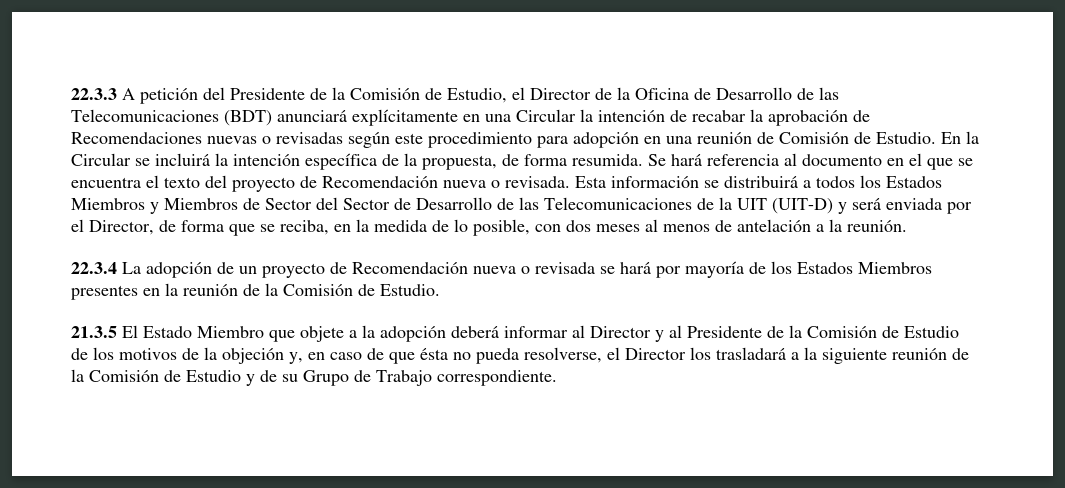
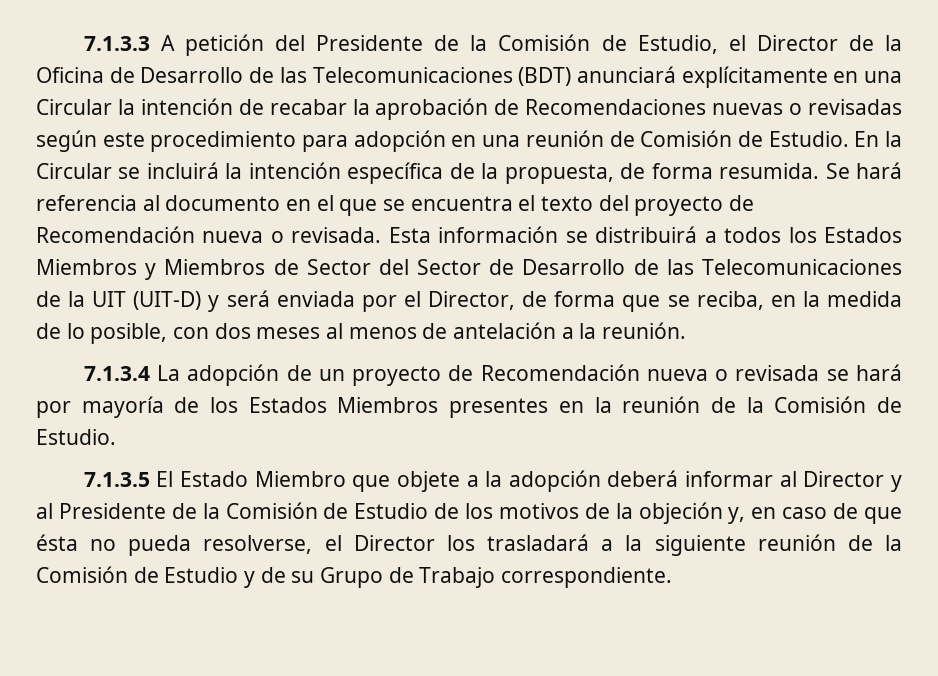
- 22.3.3 A petición del Presidente de la Comisión de Estudio, el Director de la Oficina de Desarrollo de las Telecomunicaciones (BDT) anunciará explícitamente en una Circular la intención de recabar la aprobación de Recomendaciones nuevas o revisadas según este procedimiento para adopción en una reunión de Comisión de Estudio.
+ 7.1.3.3 A petición del Presidente de la Comisión de Estudio, el Director de la Oficina de Desarrollo de las Telecomunicaciones (BDT) anunciará explícitamente en una Circular la intención de recabar la aprobación de Recomendaciones nuevas o revisadas según este procedimiento para adopción en una reunión de Comisión de Estudio.
- 22.3.4 La adopción de un proyecto de Recomendación nueva o revisada se hará por mayoría de los Estados Miembros presentes en la reunión de la Comisión de Estudio.
+ 7.1.3.4 La adopción de un proyecto de Recomendación nueva o revisada se hará por mayoría de los Estados Miembros presentes en la reunión de la Comisión de Estudio.
- 21.3.5 El Estado Miembro que objete a la adopción deberá informar al Director y al Presidente de la Comisión de Estudio de los motivos de la objeción y, en caso de que ésta no pueda resolverse, el Director los trasladará a la siguiente reunión de la Comisión de Estudio y de su Grupo de Trabajo correspondiente.
+ 7.1.3.5 El Estado Miembro que objete a la adopción deberá informar al Director y al Presidente de la Comisión de Estudio de los motivos de la objeción y, en caso de que ésta no pueda resolverse, el Director los trasladará a la siguiente reunión de la Comisión de Estudio y de su Grupo de Trabajo correspondiente.

